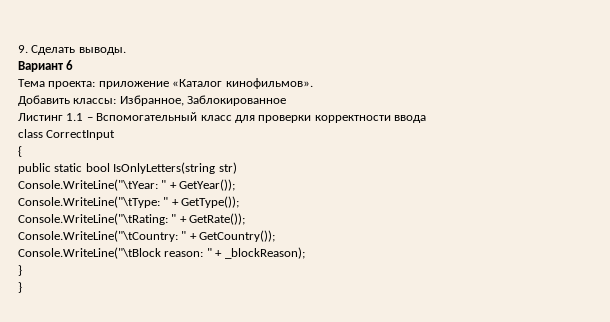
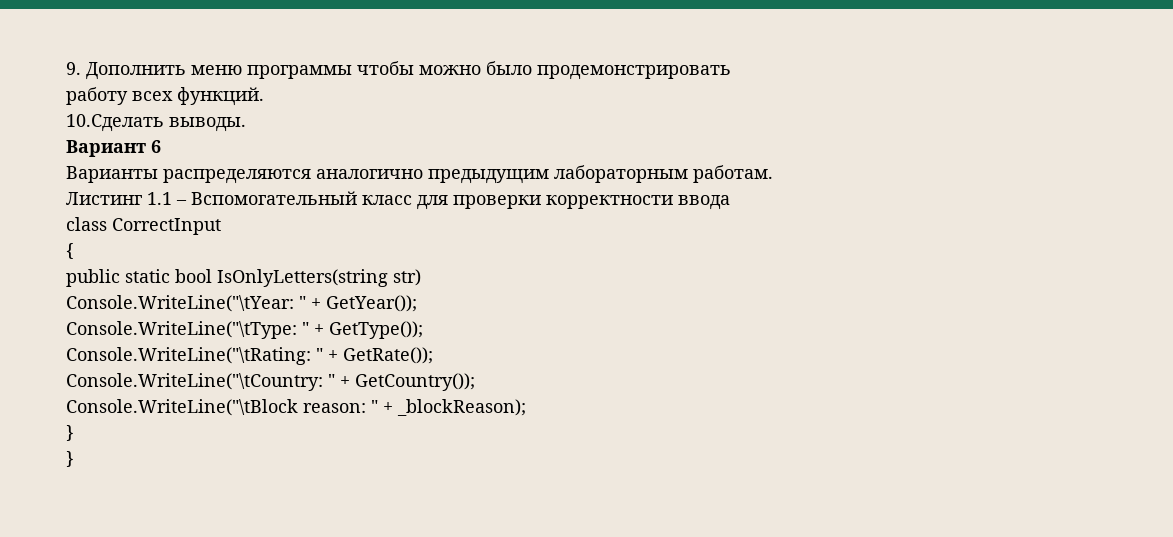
- 9. Сделать выводы.
+ 9. Дополнить меню программы чтобы можно было продемонстрировать
+ работу всех функций.
+ 10.Сделать выводы.
  Вариант 6
- Тема проекта: приложение «Каталог кинофильмов».
- Добавить классы: Избранное, Заблокированное
+ Варианты распределяются аналогично предыдущим лабораторным работам.

